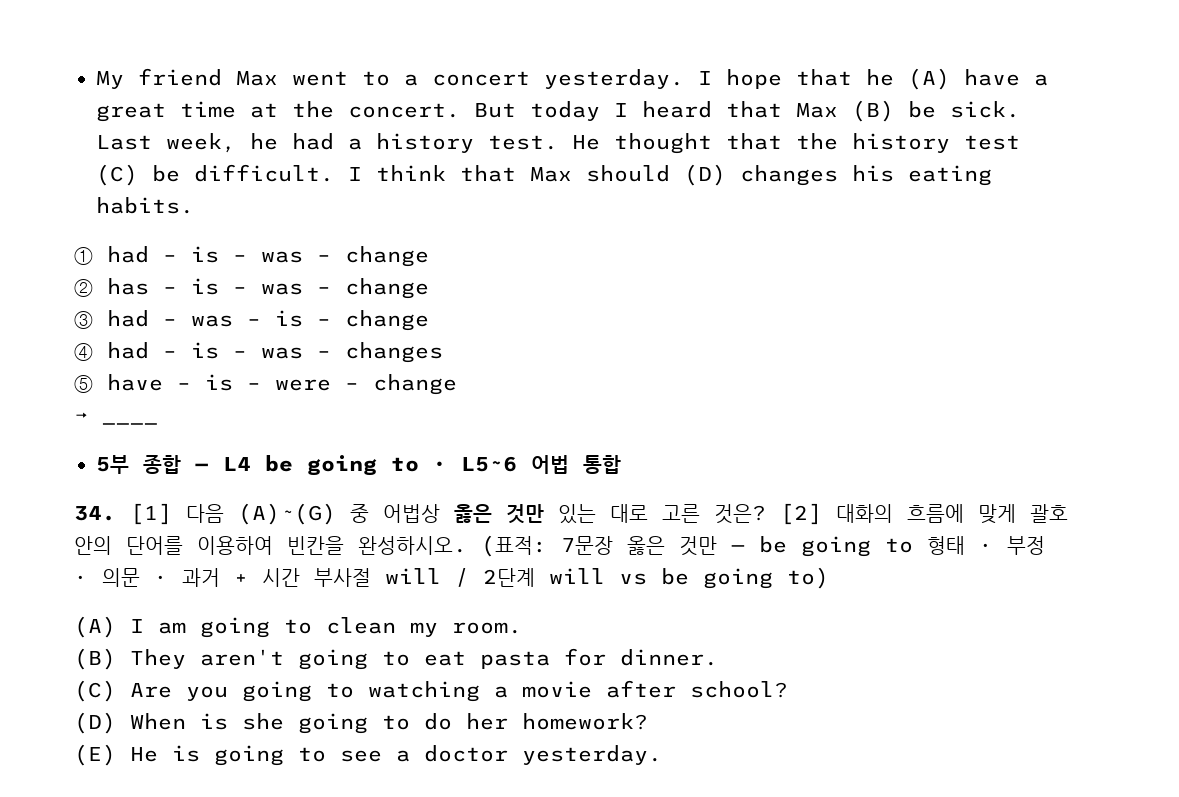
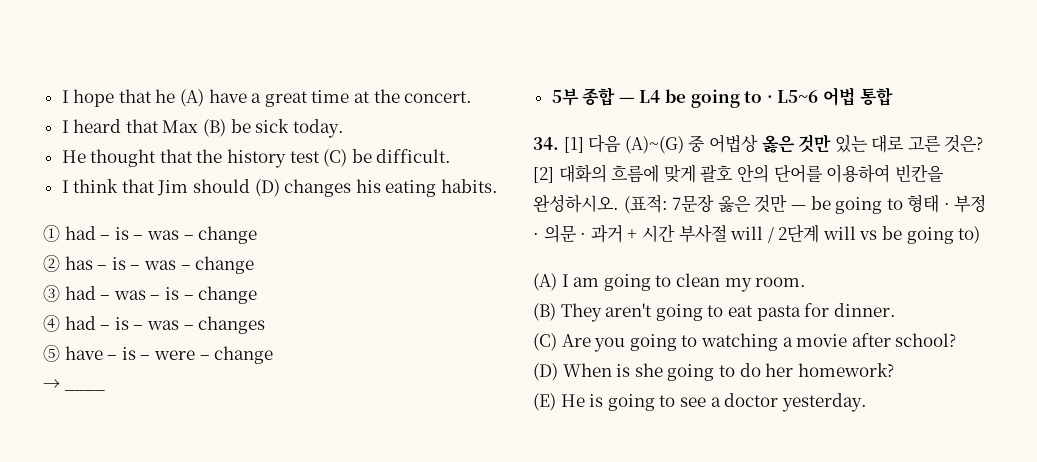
- My friend Max went to a concert yesterday. I hope that he (A) have a great time at the concert. But today I heard that Max (B) be sick. Last week, he had a history test. He thought that the history test (C) be difficult. I think that Max should (D) changes his eating habits.
+ I hope that he (A) have a great time at the concert.
+ I heard that Max (B) be sick today.
+ He thought that the history test (C) be difficult.
+ I think that Jim should (D) changes his eating habits.

